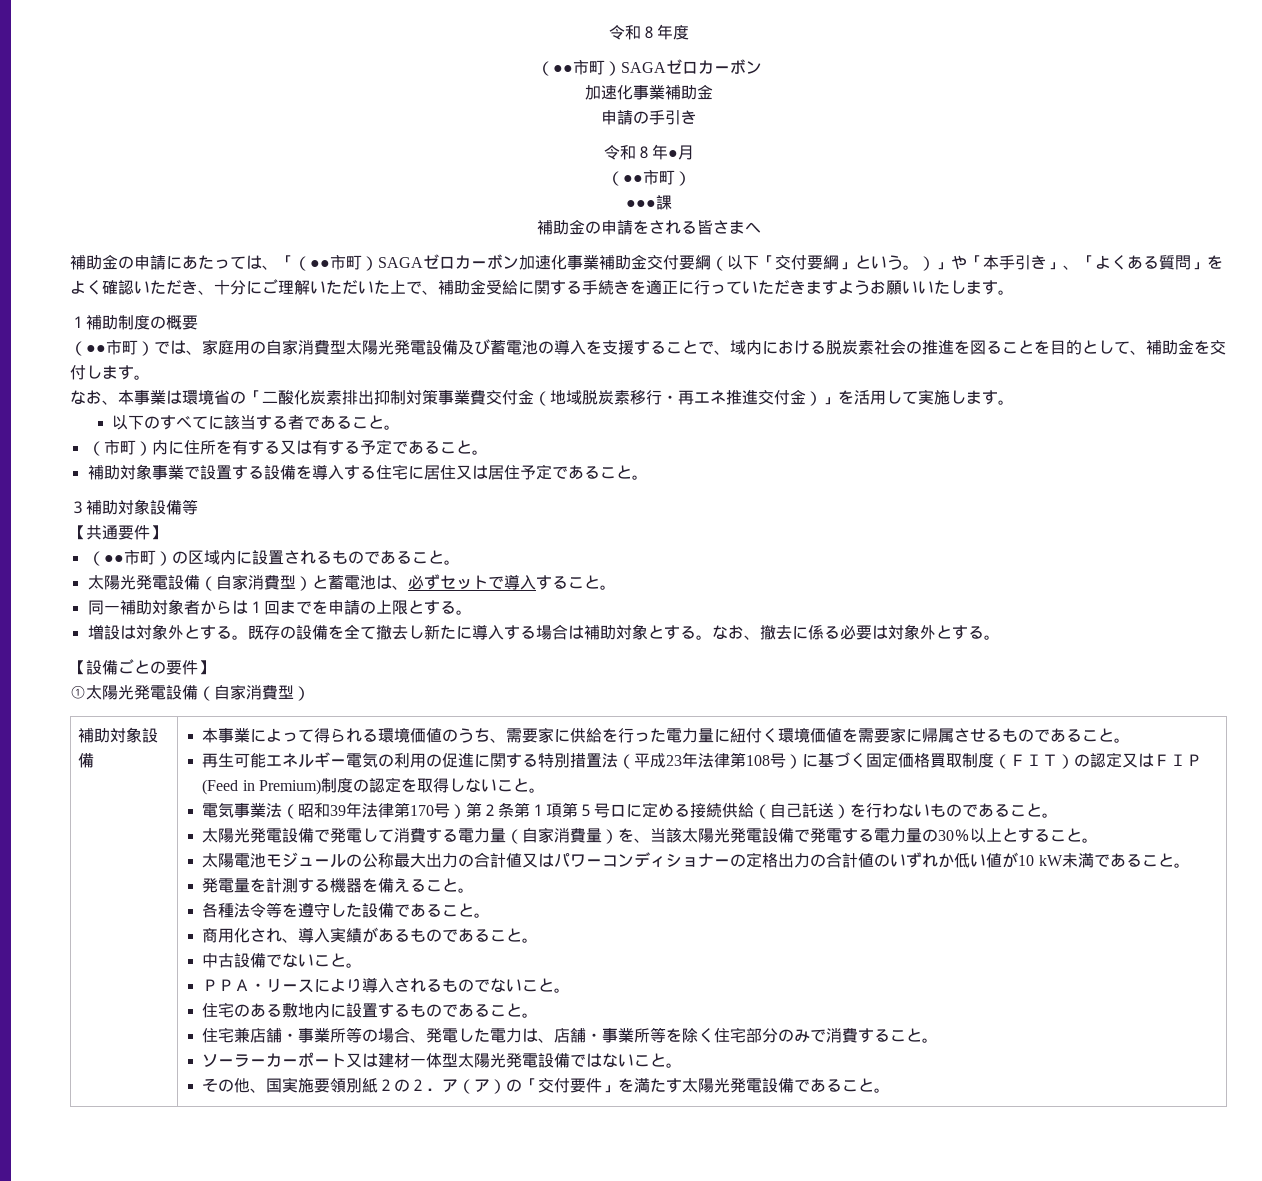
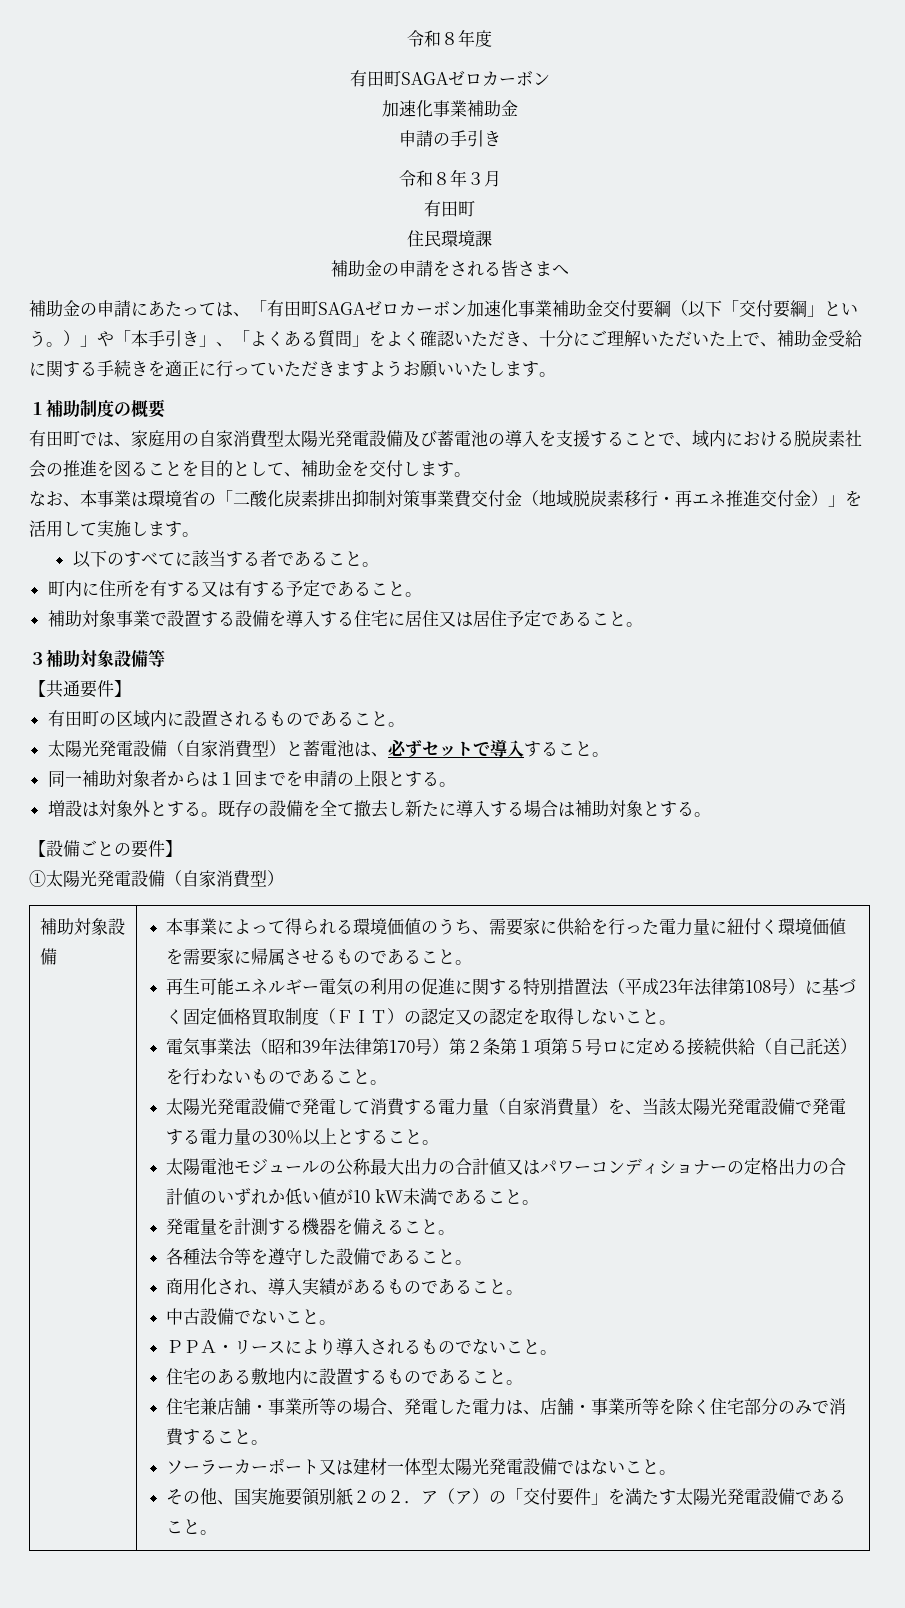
  令和８年度
- （●●市町）SAGAゼロカーボン
+ 有田町SAGAゼロカーボン
- 令和８年●月
- （●●市町）
- ●●●課
+ 令和８年３月
+ 有田町
+ 住民環境課
- 補助金の申請にあたっては、「（●●市町）SAGAゼロカーボン加速化事業補助金交付要綱（以下「交付要綱」という。）」や「本手引き」、「よくある質問」をよく確認いただき、十分にご理解いただいた上で、補助金受給に関する手続きを適正に行っていただきますようお願いいたします。
+ 補助金の申請にあたっては、「有田町SAGAゼロカーボン加速化事業補助金交付要綱（以下「交付要綱」という。）」や「本手引き」、「よくある質問」をよく確認いただき、十分にご理解いただいた上で、補助金受給に関する手続きを適正に行っていただきますようお願いいたします。
- （●●市町）では、家庭用の自家消費型太陽光発電設備及び蓄電池の導入を支援することで、域内における脱炭素社会の推進を図ることを目的として、補助金を交付します。
+ 有田町では、家庭用の自家消費型太陽光発電設備及び蓄電池の導入を支援することで、域内における脱炭素社会の推進を図ることを目的として、補助金を交付します。
- （市町）内に住所を有する又は有する予定であること。
+ 町内に住所を有する又は有する予定であること。
- （●●市町）の区域内に設置されるものであること。
+ 有田町の区域内に設置されるものであること。
- なお、撤去に係る必要は対象外とする。
- 再生可能エネルギー電気の利用の促進に関する特別措置法（平成23年法律第108号）に基づく固定価格買取制度（ＦＩＴ）の認定又はＦＩＰ(Feed in Premium)制度の認定を取得しないこと。
+ 再生可能エネルギー電気の利用の促進に関する特別措置法（平成23年法律第108号）に基づく固定価格買取制度（ＦＩＴ）の認定又の認定を取得しないこと。

